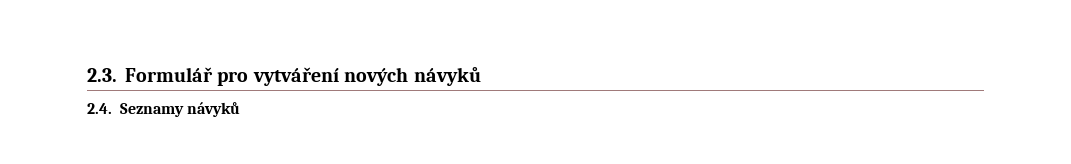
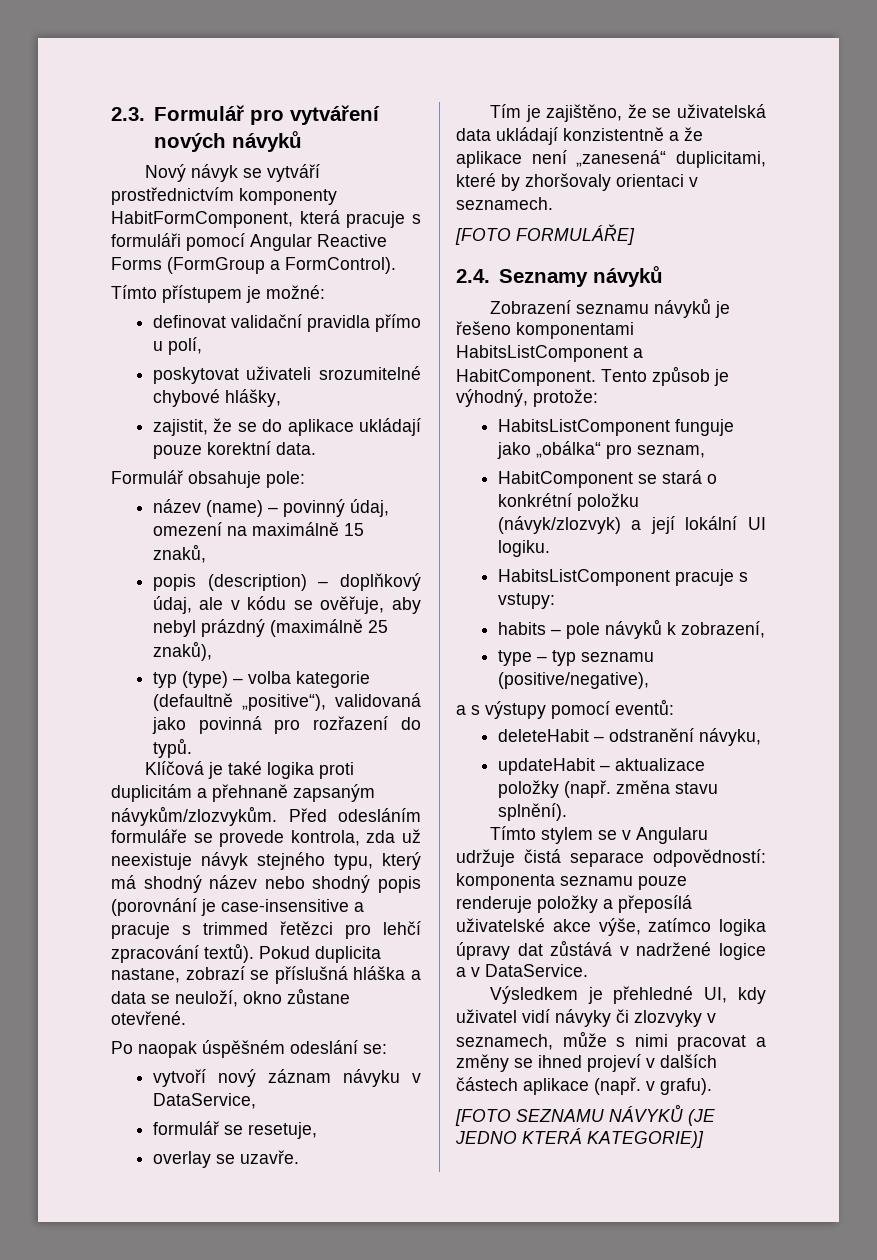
+ Nový návyk se vytváří prostřednictvím komponenty HabitFormComponent, která pracuje s formuláři pomocí Angular Reactive Forms (FormGroup a FormControl).
+ Tímto přístupem je možné:
+ definovat validační pravidla přímo u polí,
+ poskytovat uživateli srozumitelné chybové hlášky,
+ zajistit, že se do aplikace ukládají pouze korektní data.
+ Formulář obsahuje pole:
+ název (name) – povinný údaj, omezení na maximálně 15 znaků,
+ popis (description) – doplňkový údaj, ale v kódu se ověřuje, aby nebyl prázdný (maximálně 25 znaků),
+ typ (type) – volba kategorie (defaultně „positive“), validovaná jako povinná pro rozřazení do typů.
+ Klíčová je také logika proti duplicitám a přehnaně zapsaným návykům/zlozvykům. Před odesláním formuláře se provede kontrola, zda už neexistuje návyk stejného typu, který má shodný název nebo shodný popis (porovnání je case-insensitive a pracuje s trimmed řetězci pro lehčí zpracování textů). Pokud duplicita nastane, zobrazí se příslušná hláška a data se neuloží, okno zůstane otevřené.
+ Po naopak úspěšném odeslání se:
+ vytvoří nový záznam návyku v DataService,
+ formulář se resetuje,
+ overlay se uzavře.
+ Tím je zajištěno, že se uživatelská data ukládají konzistentně a že aplikace není „zanesená“ duplicitami, které by zhoršovaly orientaci v seznamech.
+ [FOTO FORMULÁŘE]
  2.4. Seznamy návyků
+ Zobrazení seznamu návyků je řešeno komponentami HabitsListComponent a HabitComponent. Tento způsob je výhodný, protože:
+ HabitsListComponent funguje jako „obálka“ pro seznam,
+ HabitComponent se stará o konkrétní položku (návyk/zlozvyk) a její lokální UI logiku.
+ HabitsListComponent pracuje s vstupy:
+ habits – pole návyků k zobrazení,
+ type – typ seznamu (positive/negative),
+ a s výstupy pomocí eventů:
+ deleteHabit – odstranění návyku,
+ updateHabit – aktualizace položky (např. změna stavu splnění).
+ Tímto stylem se v Angularu udržuje čistá separace odpovědností: komponenta seznamu pouze renderuje položky a přeposílá uživatelské akce výše, zatímco logika úpravy dat zůstává v nadržené logice a v DataService.
+ Výsledkem je přehledné UI, kdy uživatel vidí návyky či zlozvyky v seznamech, může s nimi pracovat a změny se ihned projeví v dalších částech aplikace (např. v grafu).
+ [FOTO SEZNAMU NÁVYKŮ (JE JEDNO KTERÁ KATEGORIE)]

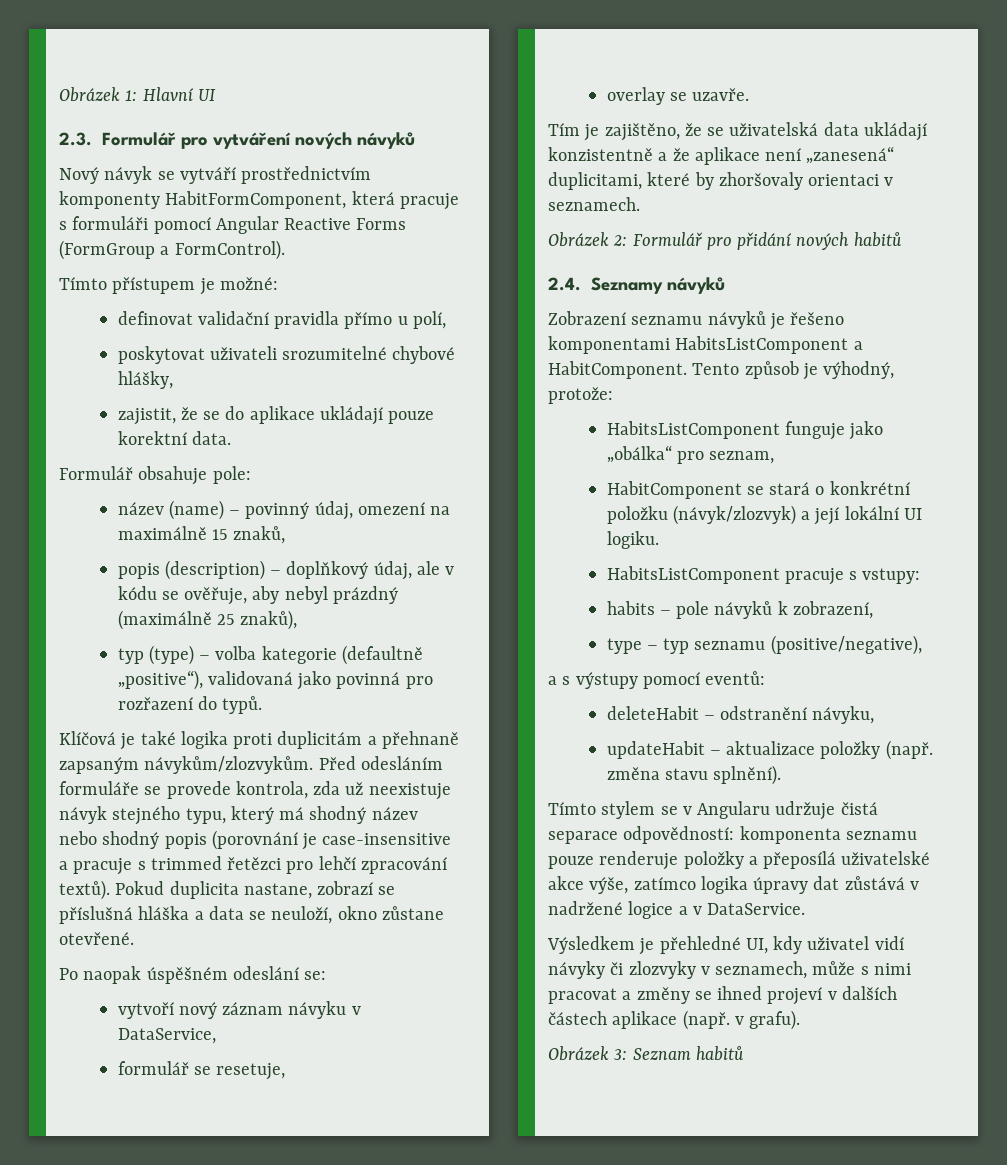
+ Obrázek 1: Hlavní UI
- [FOTO FORMULÁŘE]
+ Obrázek 2: Formulář pro přidání nových habitů
- [FOTO SEZNAMU NÁVYKŮ (JE JEDNO KTERÁ KATEGORIE)]
+ Obrázek 3: Seznam habitů

